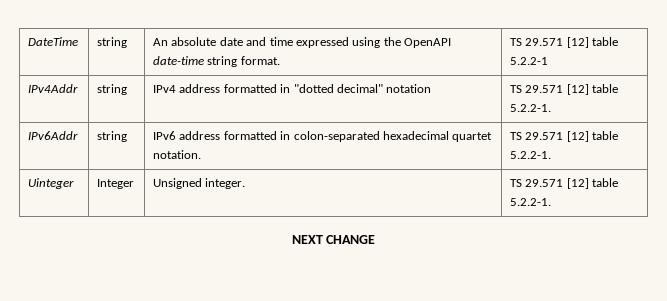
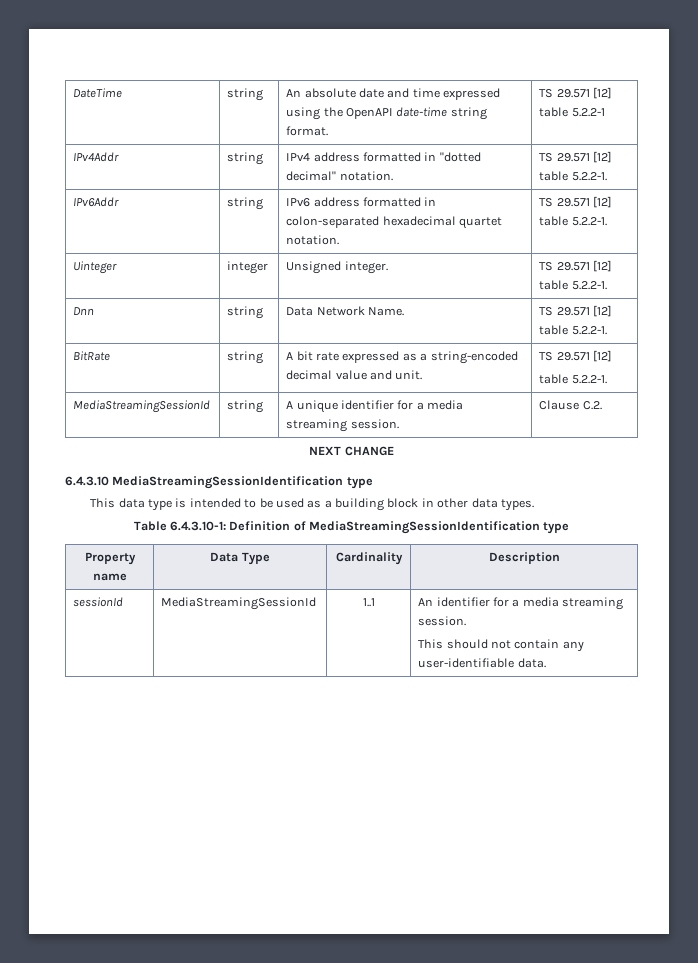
- IPv4Addr | string | IPv4 address formatted in "dotted decimal" notation | TS 29.571 [12] table 5.2.2-1.
+ IPv4Addr | string | IPv4 address formatted in "dotted decimal" notation. | TS 29.571 [12] table 5.2.2-1.
- Uinteger | Integer | Unsigned integer. | TS 29.571 [12] table 5.2.2-1.
+ Uinteger | integer | Unsigned integer. | TS 29.571 [12] table 5.2.2-1.
+ Dnn | string | Data Network Name. | TS 29.571 [12] table 5.2.2-1.
+ BitRate | string | A bit rate expressed as a string-encoded decimal value and unit. | TS 29.571 [12]
+ table 5.2.2-1.
+ MediaStreamingSessionId | string | A unique identifier for a media streaming session. | Clause C.2.
  NEXT CHANGE
+ 6.4.3.10 MediaStreamingSessionIdentification type
+ This data type is intended to be used as a building block in other data types.
+ Table 6.4.3.10-1: Definition of MediaStreamingSessionIdentification type
+ Property name | Data Type | Cardinality | Description
+ sessionId | MediaStreamingSessionId | 1..1 | An identifier for a media streaming session.
+ This should not contain any user-identifiable data.

